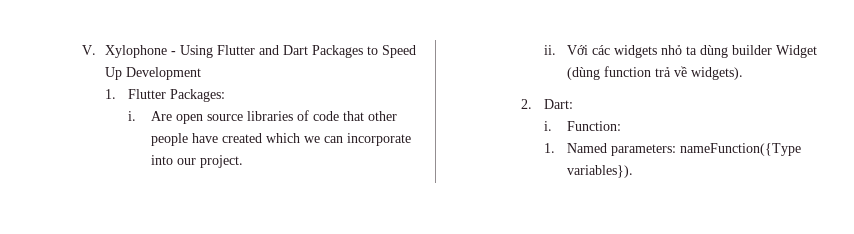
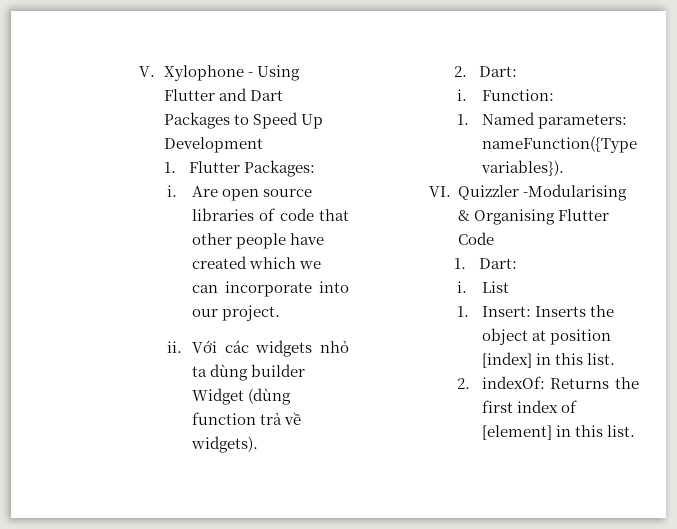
+ VI. Quizzler -Modularising & Organising Flutter Code
+ 1. Dart:
+ i. List
+ 1. Insert: Inserts the object at position [index] in this list.
+ 2. indexOf: Returns the first index of [element] in this list.

